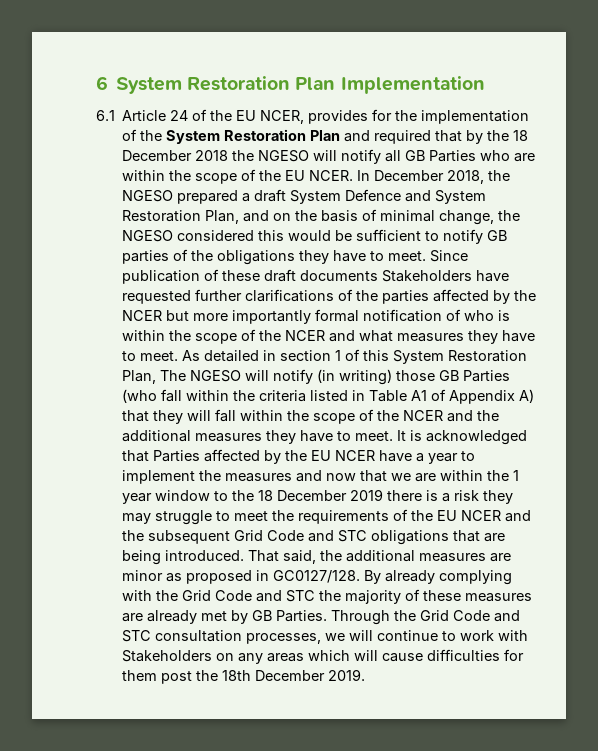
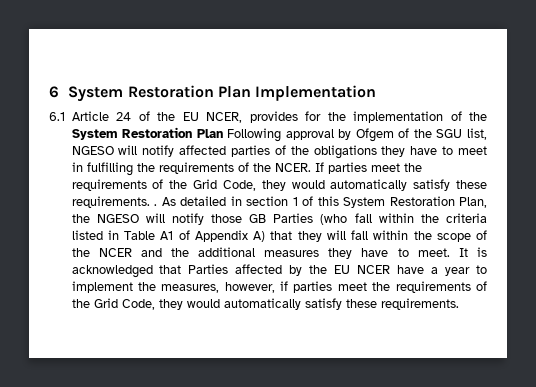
- 6.1 Article 24 of the EU NCER, provides for the implementation of the System Restoration Plan and required that by the 18 December 2018 the NGESO will notify all GB Parties who are within the scope of the EU NCER. In December 2018, the NGESO prepared a draft System Defence and System Restoration Plan, and on the basis of minimal change, the NGESO considered this would be sufficient to notify GB parties of the obligations they have to meet. Since publication of these draft documents Stakeholders have requested further clarifications of the parties affected by the NCER but more importantly formal notification of who is within the scope of the NCER and what measures they have to meet.
+ 6.1 Article 24 of the EU NCER, provides for the implementation of the System Restoration Plan Following approval by Ofgem of the SGU list, NGESO will notify affected parties of the obligations they have to meet in fulfilling the requirements of the NCER. If parties meet the requirements of the Grid Code, they would automatically satisfy these requirements. .
- As detailed in section 1 of this System Restoration Plan, The NGESO will notify (in writing) those GB Parties (who fall within the criteria listed in Table A1 of Appendix A) that they will fall within the scope of the NCER and the additional measures they have to meet.
+ As detailed in section 1 of this System Restoration Plan, the NGESO will notify those GB Parties (who fall within the criteria listed in Table A1 of Appendix A) that they will fall within the scope of the NCER and the additional measures they have to meet.
- It is acknowledged that Parties affected by the EU NCER have a year to implement the measures and now that we are within the 1 year window to the 18 December 2019 there is a risk they may struggle to meet the requirements of the EU NCER and the subsequent Grid Code and STC obligations that are being introduced. That said, the additional measures are minor as proposed in GC0127/128. By already complying with the Grid Code and STC the majority of these measures are already met by GB Parties. Through the Grid Code and STC consultation processes, we will continue to work with Stakeholders on any areas which will cause difficulties for them post the 18th December 2019.
+ It is acknowledged that Parties affected by the EU NCER have a year to implement the measures, however, if parties meet the requirements of the Grid Code, they would automatically satisfy these requirements.

